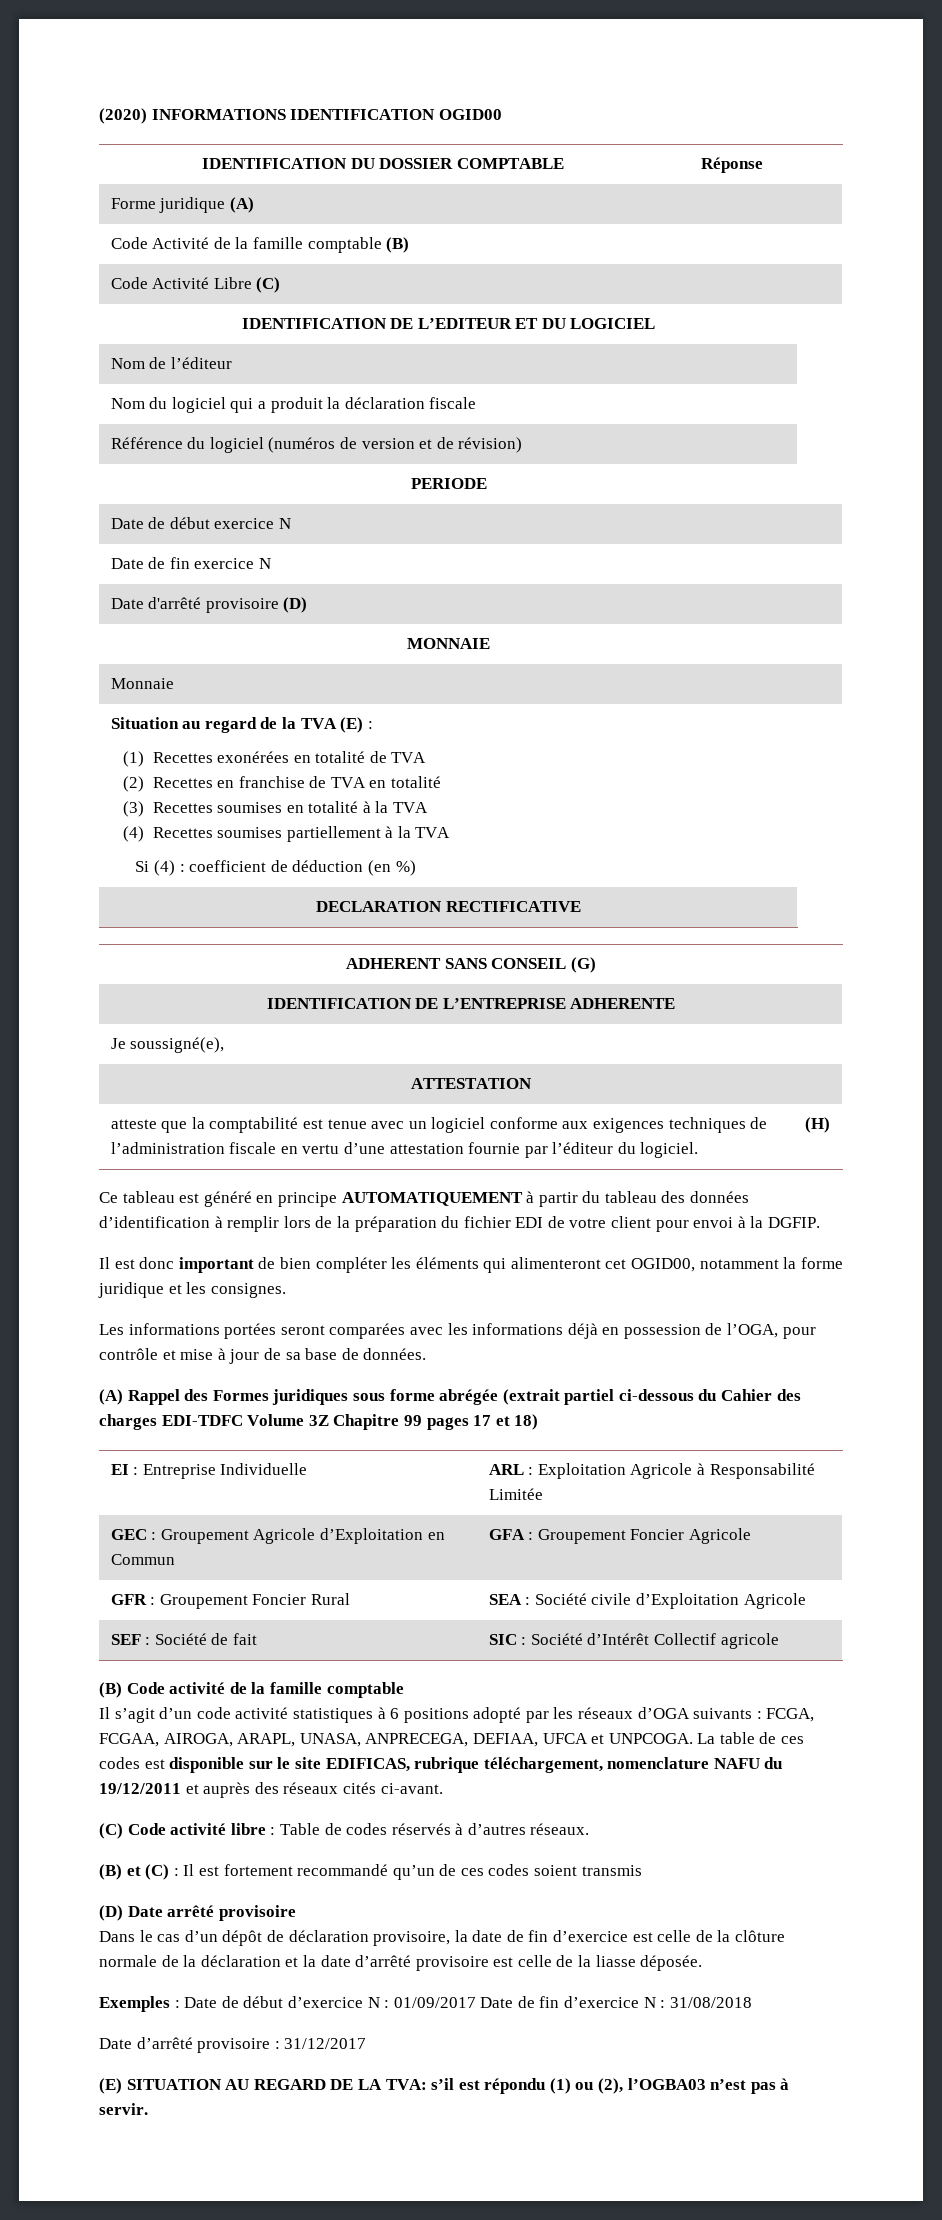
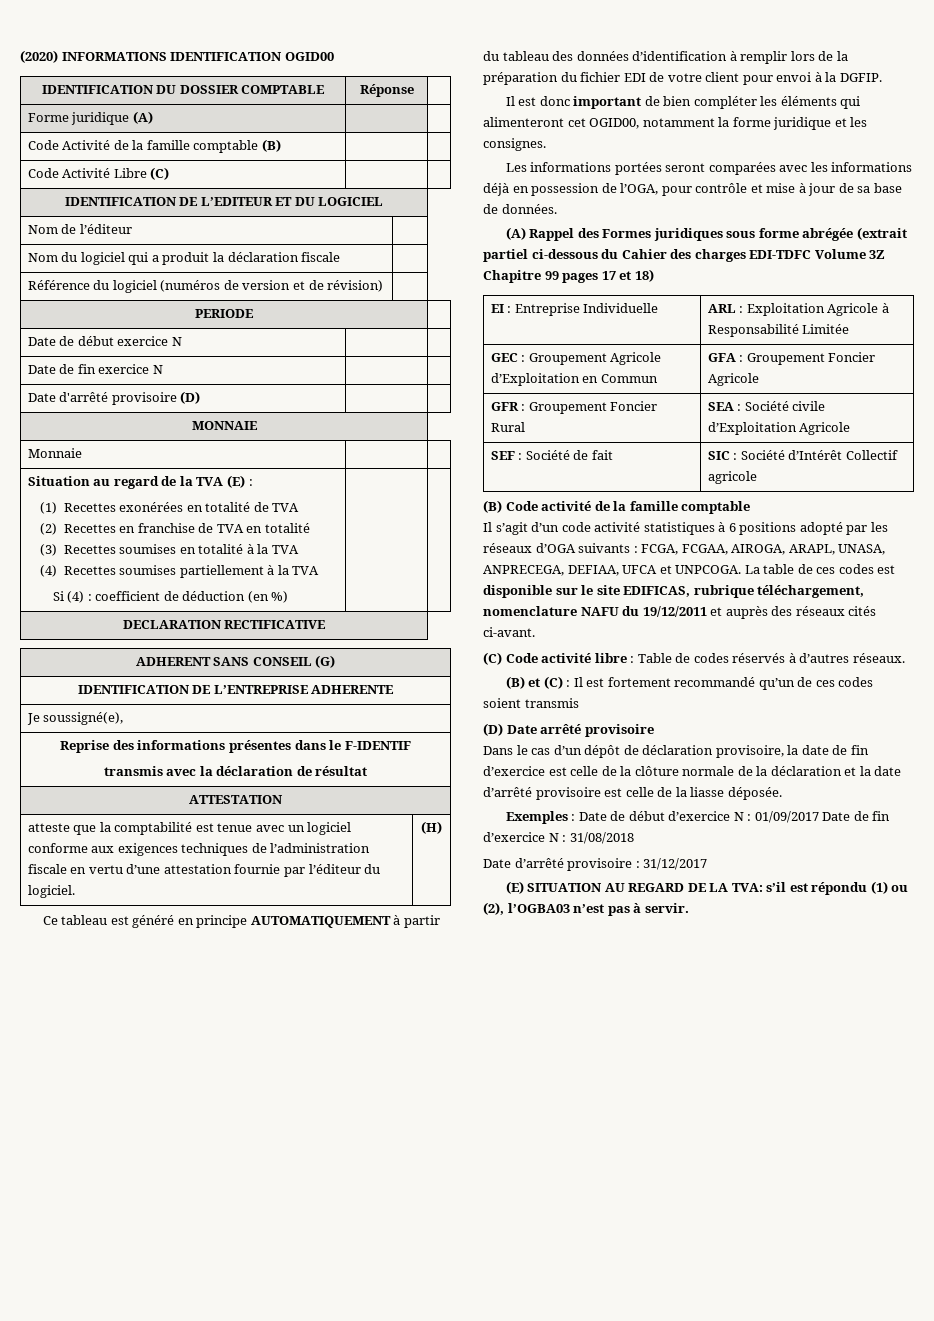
+ Reprise des informations présentes dans le F-IDENTIF
+ transmis avec la déclaration de résultat

